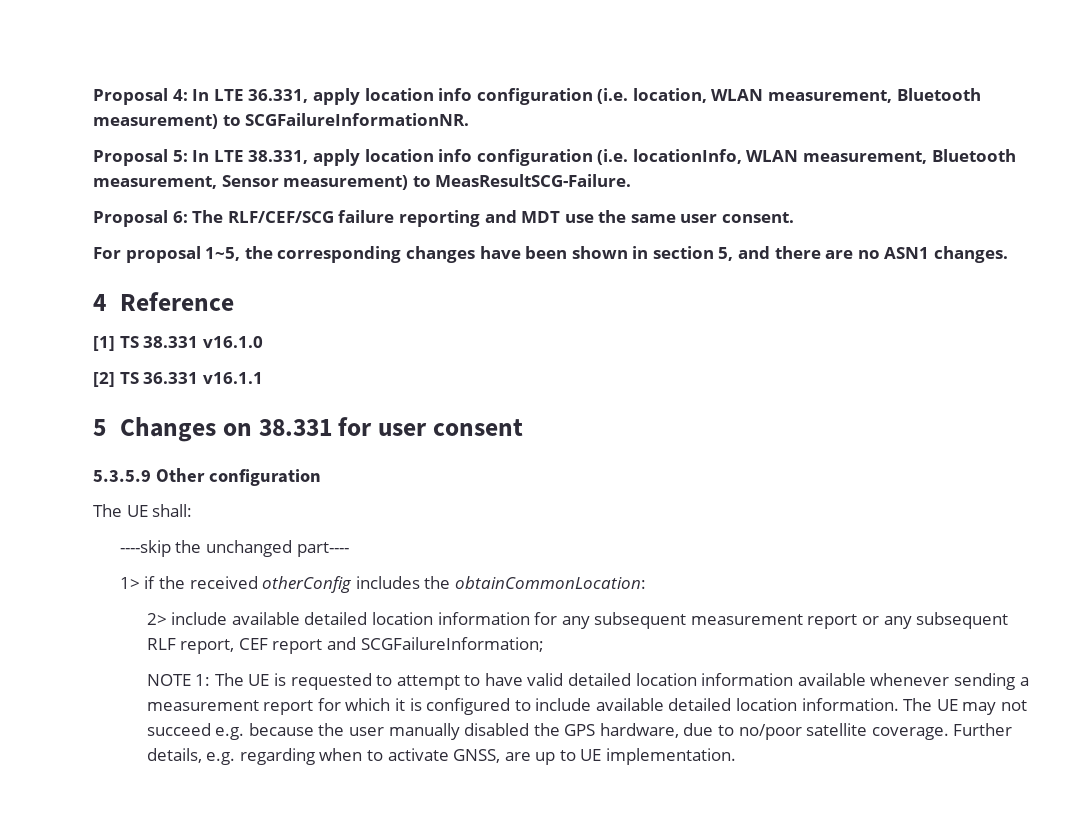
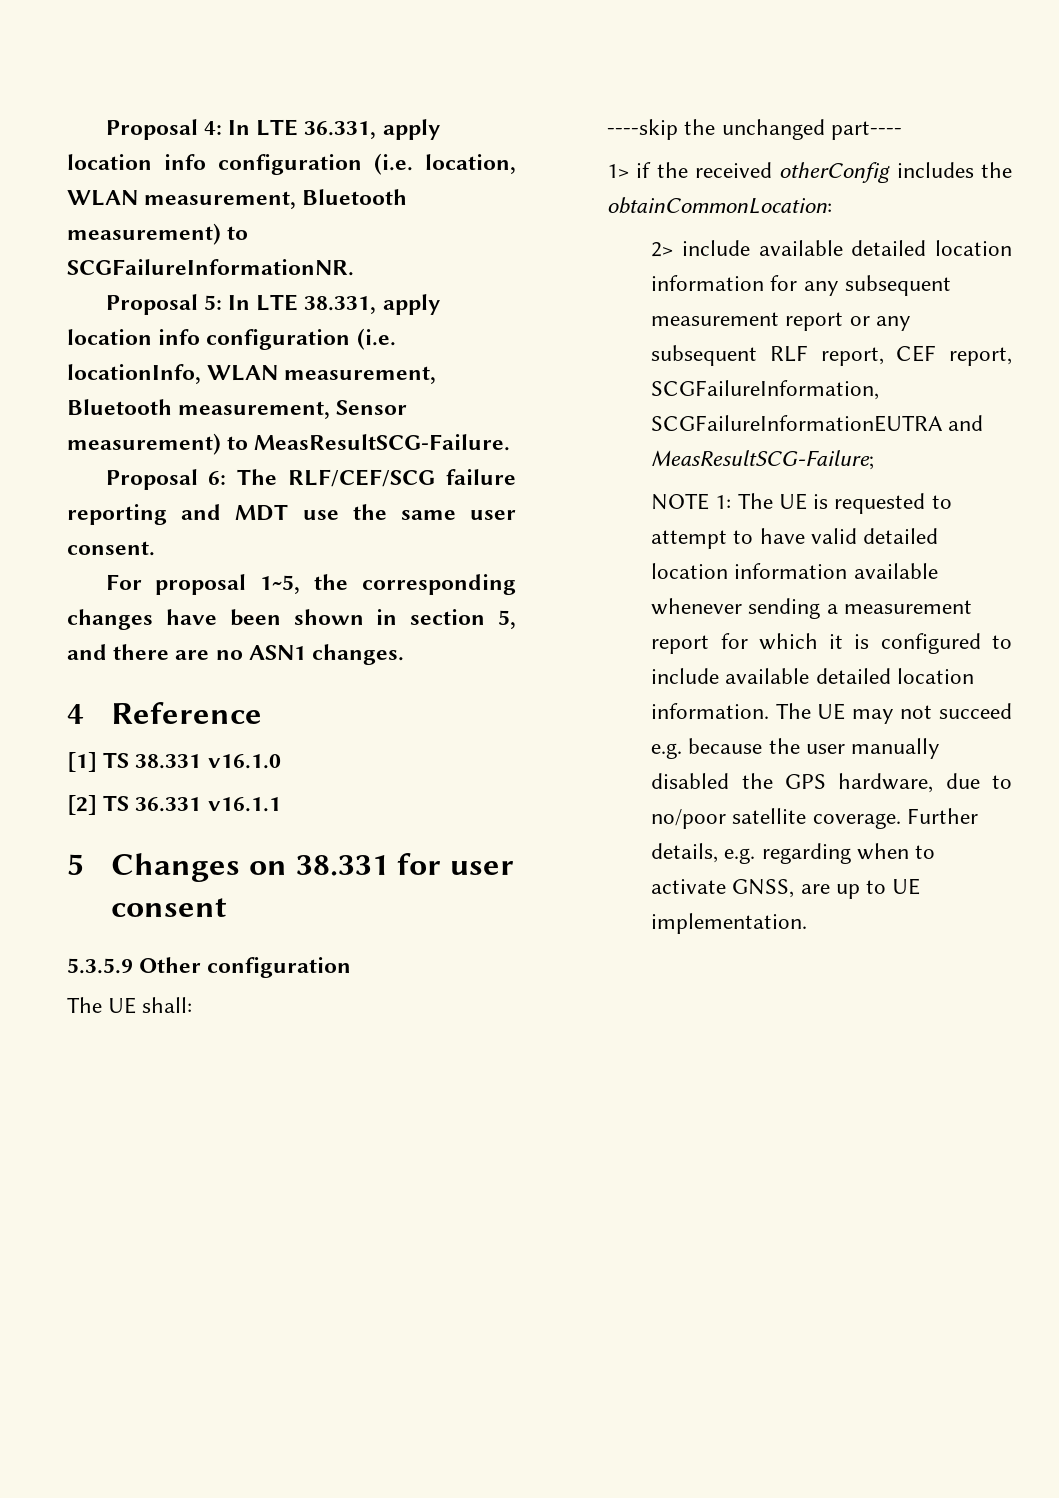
- 2> include available detailed location information for any subsequent measurement report or any subsequent RLF report, CEF report and SCGFailureInformation;
+ 2> include available detailed location information for any subsequent measurement report or any subsequent RLF report, CEF report, SCGFailureInformation, SCGFailureInformationEUTRA and MeasResultSCG-Failure;

